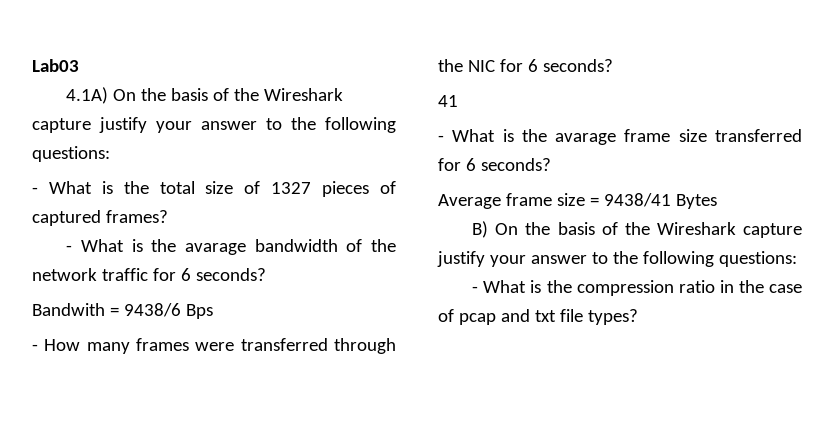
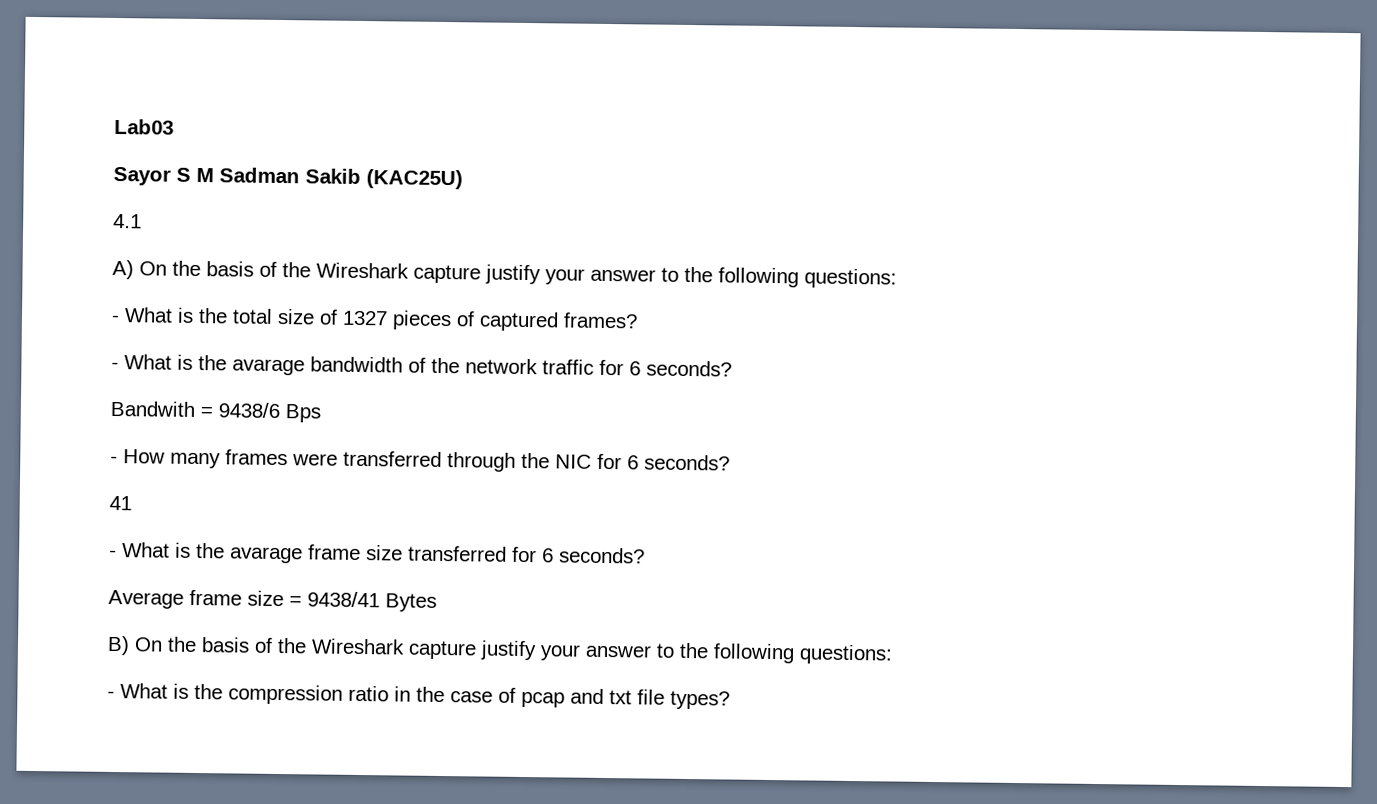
- 4.1A) On the basis of the Wireshark capture justify your answer to the following questions:
+ Sayor S M Sadman Sakib (KAC25U)
+ 4.1
+ A) On the basis of the Wireshark capture justify your answer to the following questions:

